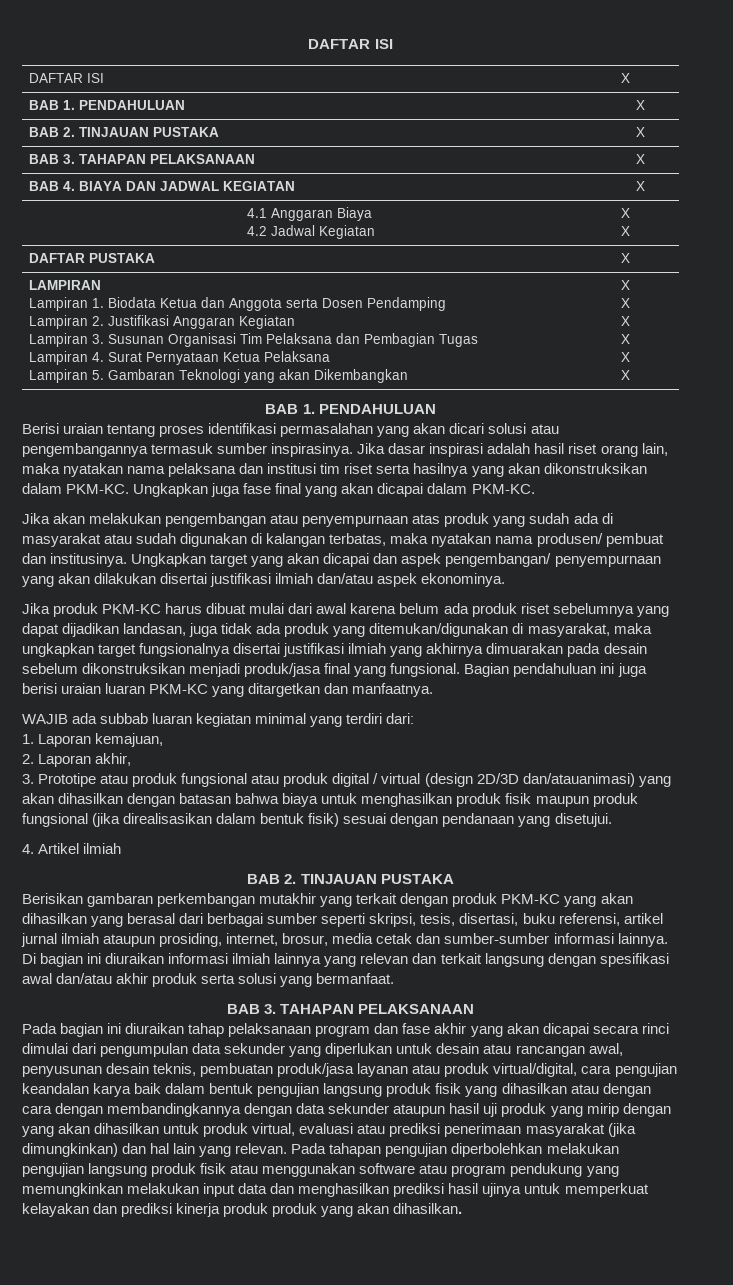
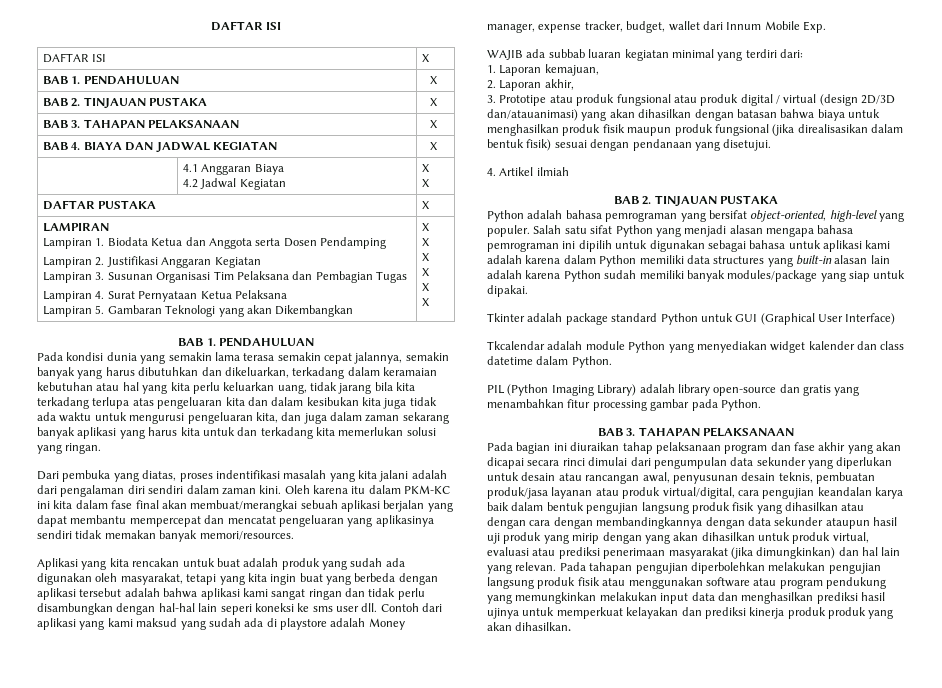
- Berisi uraian tentang proses identifikasi permasalahan yang akan dicari solusi atau pengembangannya termasuk sumber inspirasinya. Jika dasar inspirasi adalah hasil riset orang lain, maka nyatakan nama pelaksana dan institusi tim riset serta hasilnya yang akan dikonstruksikan dalam PKM-KC. Ungkapkan juga fase final yang akan dicapai dalam PKM-KC.
- Jika akan melakukan pengembangan atau penyempurnaan atas produk yang sudah ada di masyarakat atau sudah digunakan di kalangan terbatas, maka nyatakan nama produsen/ pembuat dan institusinya. Ungkapkan target yang akan dicapai dan aspek pengembangan/ penyempurnaan yang akan dilakukan disertai justifikasi ilmiah dan/atau aspek ekonominya.
- Jika produk PKM-KC harus dibuat mulai dari awal karena belum ada produk riset sebelumnya yang dapat dijadikan landasan, juga tidak ada produk yang ditemukan/digunakan di masyarakat, maka ungkapkan target fungsionalnya disertai justifikasi ilmiah yang akhirnya dimuarakan pada desain sebelum dikonstruksikan menjadi produk/jasa final yang fungsional. Bagian pendahuluan ini juga berisi uraian luaran PKM-KC yang ditargetkan dan manfaatnya.
+ Pada kondisi dunia yang semakin lama terasa semakin cepat jalannya, semakin banyak yang harus dibutuhkan dan dikeluarkan, terkadang dalam keramaian kebutuhan atau hal yang kita perlu keluarkan uang, tidak jarang bila kita terkadang terlupa atas pengeluaran kita dan dalam kesibukan kita juga tidak ada waktu untuk mengurusi pengeluaran kita, dan juga dalam zaman sekarang banyak aplikasi yang harus kita untuk dan terkadang kita memerlukan solusi yang ringan.
+ Dari pembuka yang diatas, proses indentifikasi masalah yang kita jalani adalah dari pengalaman diri sendiri dalam zaman kini. Oleh karena itu dalam PKM-KC ini kita dalam fase final akan membuat/merangkai sebuah aplikasi berjalan yang dapat membantu mempercepat dan mencatat pengeluaran yang aplikasinya sendiri tidak memakan banyak memori/resources.
+ Aplikasi yang kita rencakan untuk buat adalah produk yang sudah ada digunakan oleh masyarakat, tetapi yang kita ingin buat yang berbeda dengan aplikasi tersebut adalah bahwa aplikasi kami sangat ringan dan tidak perlu disambungkan dengan hal-hal lain seperi koneksi ke sms user dll. Contoh dari aplikasi yang kami maksud yang sudah ada di playstore adalah Money manager, expense tracker, budget, wallet dari Innum Mobile Exp.
- Berisikan gambaran perkembangan mutakhir yang terkait dengan produk PKM-KC yang akan dihasilkan yang berasal dari berbagai sumber seperti skripsi, tesis, disertasi, buku referensi, artikel jurnal ilmiah ataupun prosiding, internet, brosur, media cetak dan sumber-sumber informasi lainnya. Di bagian ini diuraikan informasi ilmiah lainnya yang relevan dan terkait langsung dengan spesifikasi awal dan/atau akhir produk serta solusi yang bermanfaat.
+ Python adalah bahasa pemrograman yang bersifat object-oriented, high-level yang populer. Salah satu sifat Python yang menjadi alasan mengapa bahasa pemrograman ini dipilih untuk digunakan sebagai bahasa untuk aplikasi kami adalah karena dalam Python memiliki data structures yang built-in alasan lain adalah karena Python sudah memiliki banyak modules/package yang siap untuk dipakai.
+ Tkinter adalah package standard Python untuk GUI (Graphical User Interface)
+ Tkcalendar adalah module Python yang menyediakan widget kalender dan class datetime dalam Python.
+ PIL (Python Imaging Library) adalah library open-source dan gratis yang menambahkan fitur processing gambar pada Python.

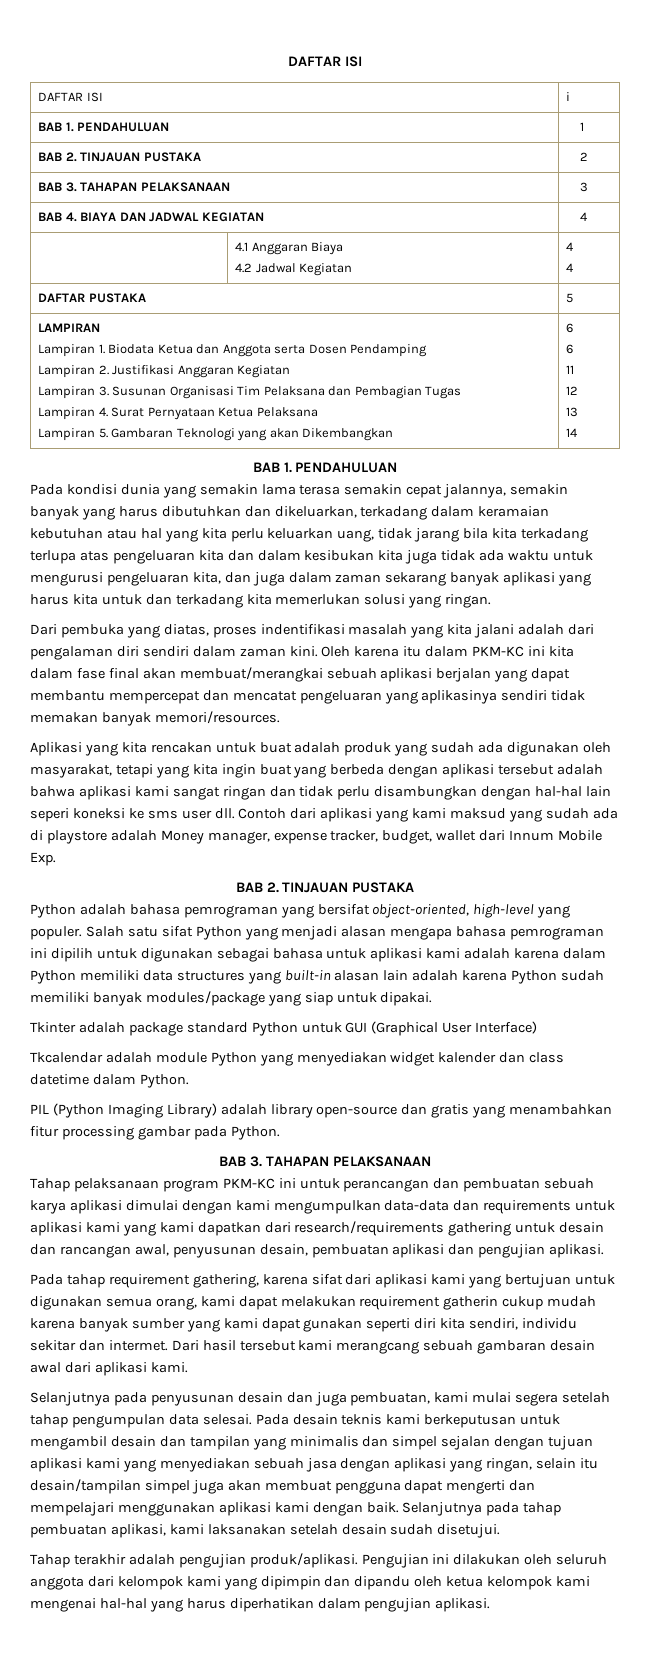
- DAFTAR ISI | X
+ DAFTAR ISI | i
- BAB 1. PENDAHULUAN | X
+ BAB 1. PENDAHULUAN | 1
- BAB 2. TINJAUAN PUSTAKA | X
+ BAB 2. TINJAUAN PUSTAKA | 2
- BAB 3. TAHAPAN PELAKSANAAN | X
+ BAB 3. TAHAPAN PELAKSANAAN | 3
- BAB 4. BIAYA DAN JADWAL KEGIATAN | X
+ BAB 4. BIAYA DAN JADWAL KEGIATAN | 4
  | 4.1 Anggaran Biaya
- 4.2 Jadwal Kegiatan | X
- X
+ 4.2 Jadwal Kegiatan | 4
+ 4
- DAFTAR PUSTAKA | X
+ DAFTAR PUSTAKA | 5
- Lampiran 5. Gambaran Teknologi yang akan Dikembangkan | X
- X
- X
- X
- X
- X
+ Lampiran 5. Gambaran Teknologi yang akan Dikembangkan | 6
+ 6
+ 11
+ 12
+ 13
+ 14
- WAJIB ada subbab luaran kegiatan minimal yang terdiri dari:
- 1. Laporan kemajuan,
- 2. Laporan akhir,
- 3. Prototipe atau produk fungsional atau produk digital / virtual (design 2D/3D dan/atauanimasi) yang akan dihasilkan dengan batasan bahwa biaya untuk menghasilkan produk fisik maupun produk fungsional (jika direalisasikan dalam bentuk fisik) sesuai dengan pendanaan yang disetujui.
- 4. Artikel ilmiah
- Pada bagian ini diuraikan tahap pelaksanaan program dan fase akhir yang akan dicapai secara rinci dimulai dari pengumpulan data sekunder yang diperlukan untuk desain atau rancangan awal, penyusunan desain teknis, pembuatan produk/jasa layanan atau produk virtual/digital, cara pengujian keandalan karya baik dalam bentuk pengujian langsung produk fisik yang dihasilkan atau dengan cara dengan membandingkannya dengan data sekunder ataupun hasil uji produk yang mirip dengan yang akan dihasilkan untuk produk virtual, evaluasi atau prediksi penerimaan masyarakat (jika dimungkinkan) dan hal lain yang relevan. Pada tahapan pengujian diperbolehkan melakukan pengujian langsung produk fisik atau menggunakan software atau program pendukung yang memungkinkan melakukan input data dan menghasilkan prediksi hasil ujinya untuk memperkuat kelayakan dan prediksi kinerja produk produk yang akan dihasilkan.
+ Tahap pelaksanaan program PKM-KC ini untuk perancangan dan pembuatan sebuah karya aplikasi dimulai dengan kami mengumpulkan data-data dan requirements untuk aplikasi kami yang kami dapatkan dari research/requirements gathering untuk desain dan rancangan awal, penyusunan desain, pembuatan aplikasi dan pengujian aplikasi.
+ Pada tahap requirement gathering, karena sifat dari aplikasi kami yang bertujuan untuk digunakan semua orang, kami dapat melakukan requirement gatherin cukup mudah karena banyak sumber yang kami dapat gunakan seperti diri kita sendiri, individu sekitar dan intermet. Dari hasil tersebut kami merangcang sebuah gambaran desain awal dari aplikasi kami.
+ Selanjutnya pada penyusunan desain dan juga pembuatan, kami mulai segera setelah tahap pengumpulan data selesai. Pada desain teknis kami berkeputusan untuk mengambil desain dan tampilan yang minimalis dan simpel sejalan dengan tujuan aplikasi kami yang menyediakan sebuah jasa dengan aplikasi yang ringan, selain itu desain/tampilan simpel juga akan membuat pengguna dapat mengerti dan mempelajari menggunakan aplikasi kami dengan baik. Selanjutnya pada tahap pembuatan aplikasi, kami laksanakan setelah desain sudah disetujui.
+ Tahap terakhir adalah pengujian produk/aplikasi. Pengujian ini dilakukan oleh seluruh anggota dari kelompok kami yang dipimpin dan dipandu oleh ketua kelompok kami mengenai hal-hal yang harus diperhatikan dalam pengujian aplikasi.

